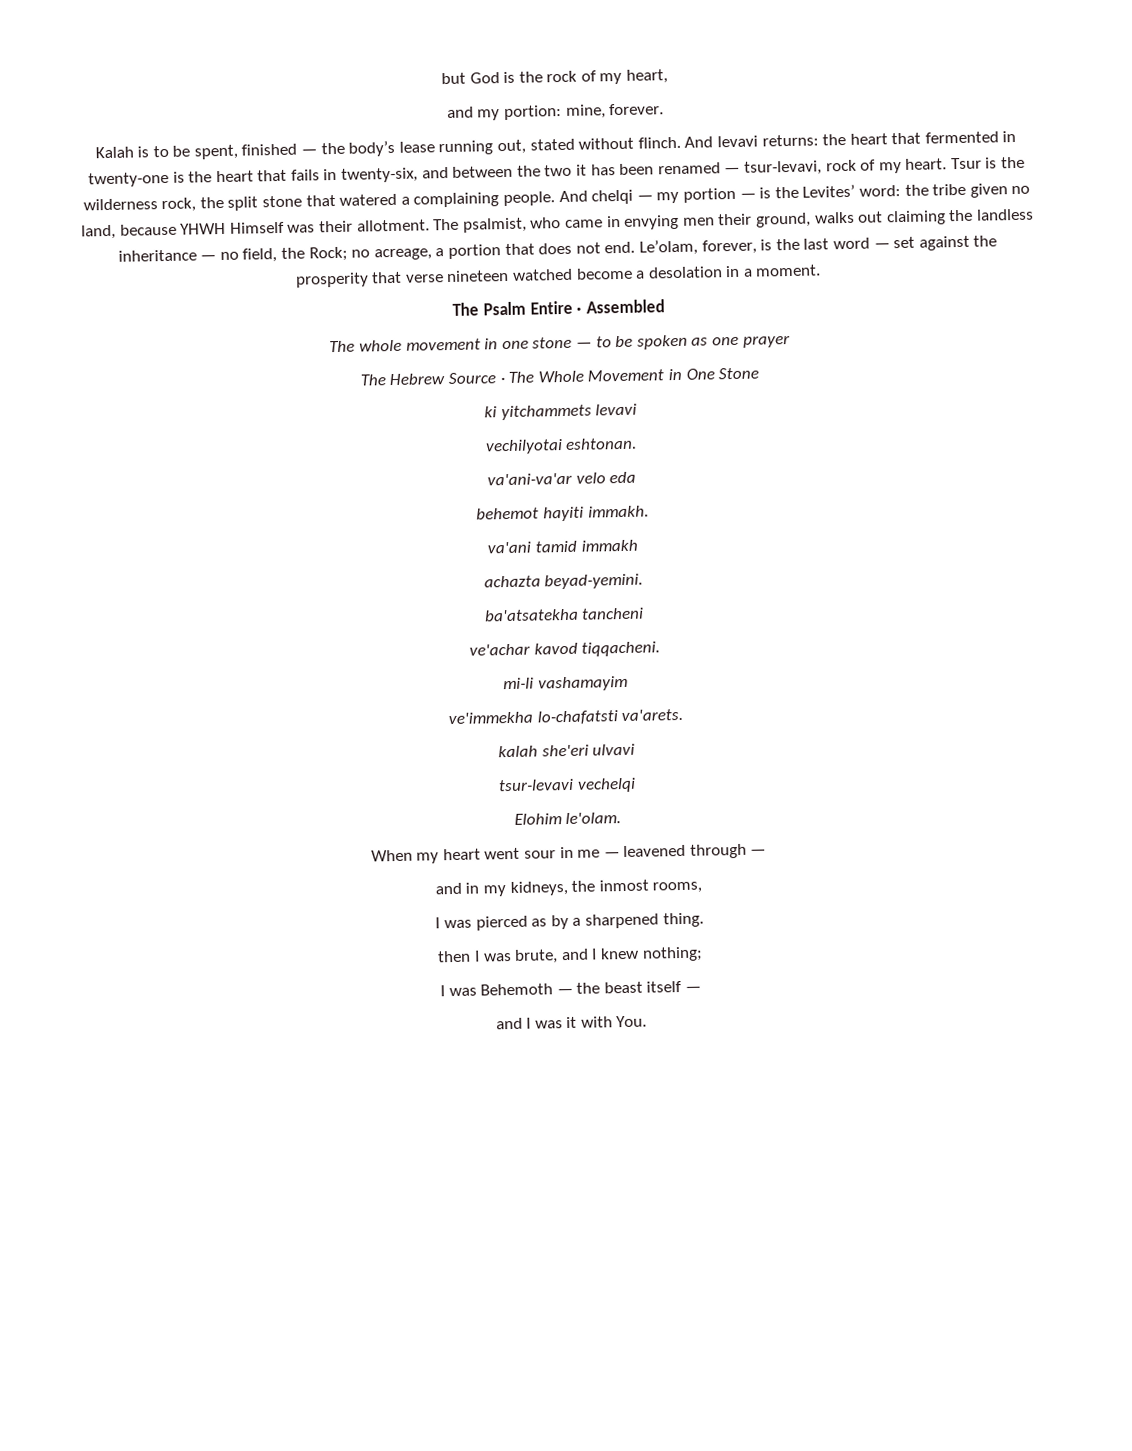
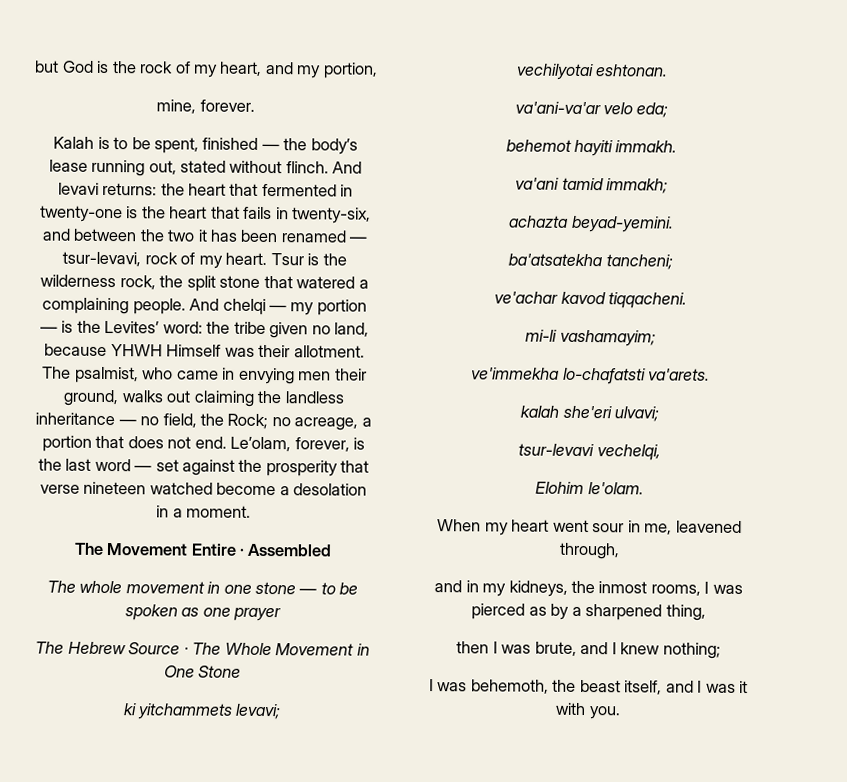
- but God is the rock of my heart,
- and my portion: mine, forever.
+ but God is the rock of my heart, and my portion,
+ mine, forever.
- The Psalm Entire · Assembled
+ The Movement Entire · Assembled
- ki yitchammets levavi
+ ki yitchammets levavi;
- va'ani-va'ar velo eda
+ va'ani-va'ar velo eda;
- va'ani tamid immakh
+ va'ani tamid immakh;
- ba'atsatekha tancheni
+ ba'atsatekha tancheni;
- mi-li vashamayim
+ mi-li vashamayim;
- kalah she'eri ulvavi
+ kalah she'eri ulvavi;
- tsur-levavi vechelqi
+ tsur-levavi vechelqi,
- When my heart went sour in me — leavened through —
+ When my heart went sour in me, leavened through,
- and in my kidneys, the inmost rooms,
- I was pierced as by a sharpened thing.
+ and in my kidneys, the inmost rooms, I was pierced as by a sharpened thing,
- I was Behemoth — the beast itself —
- and I was it with You.
+ I was behemoth, the beast itself, and I was it with you.

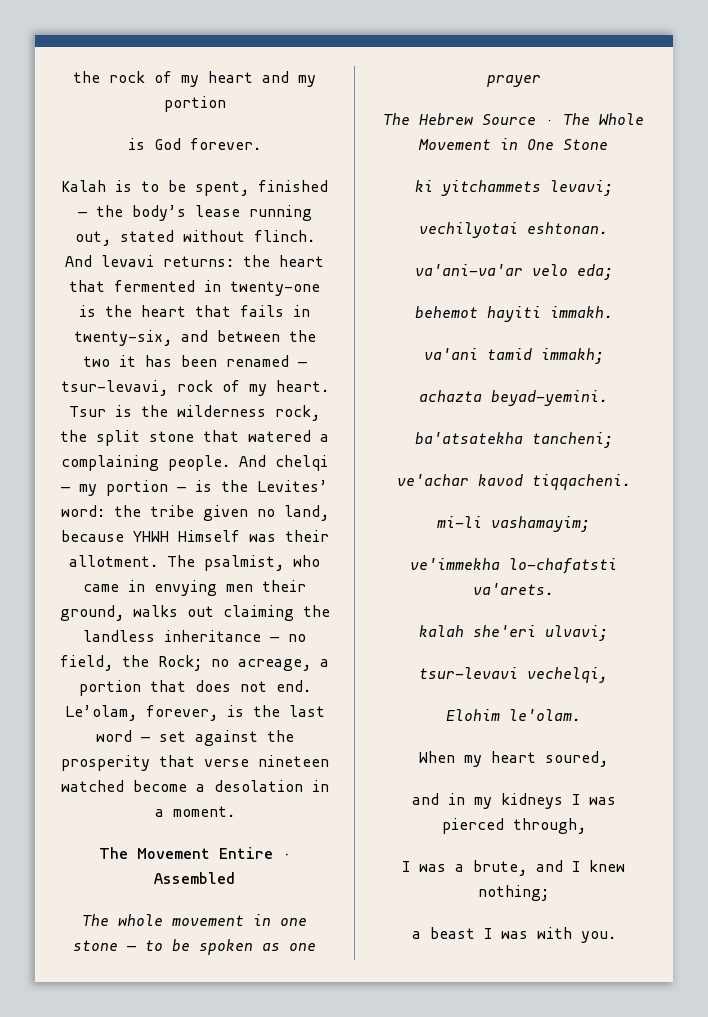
- but God is the rock of my heart, and my portion,
- mine, forever.
+ the rock of my heart and my portion
+ is God forever.
- When my heart went sour in me, leavened through,
- and in my kidneys, the inmost rooms, I was pierced as by a sharpened thing,
- then I was brute, and I knew nothing;
+ When my heart soured,
+ and in my kidneys I was pierced through,
+ I was a brute, and I knew nothing;
- I was behemoth, the beast itself, and I was it with you.
+ a beast I was with you.

